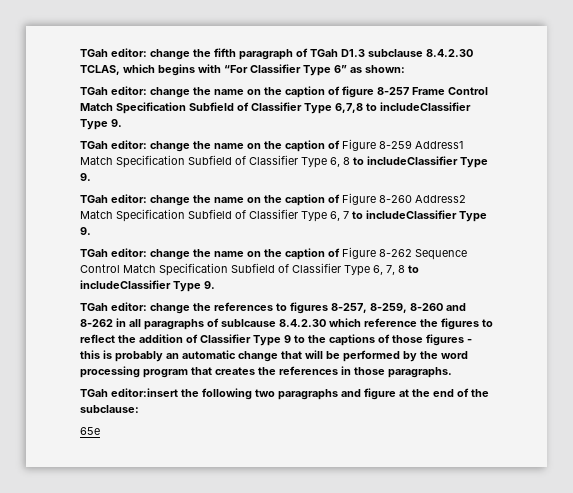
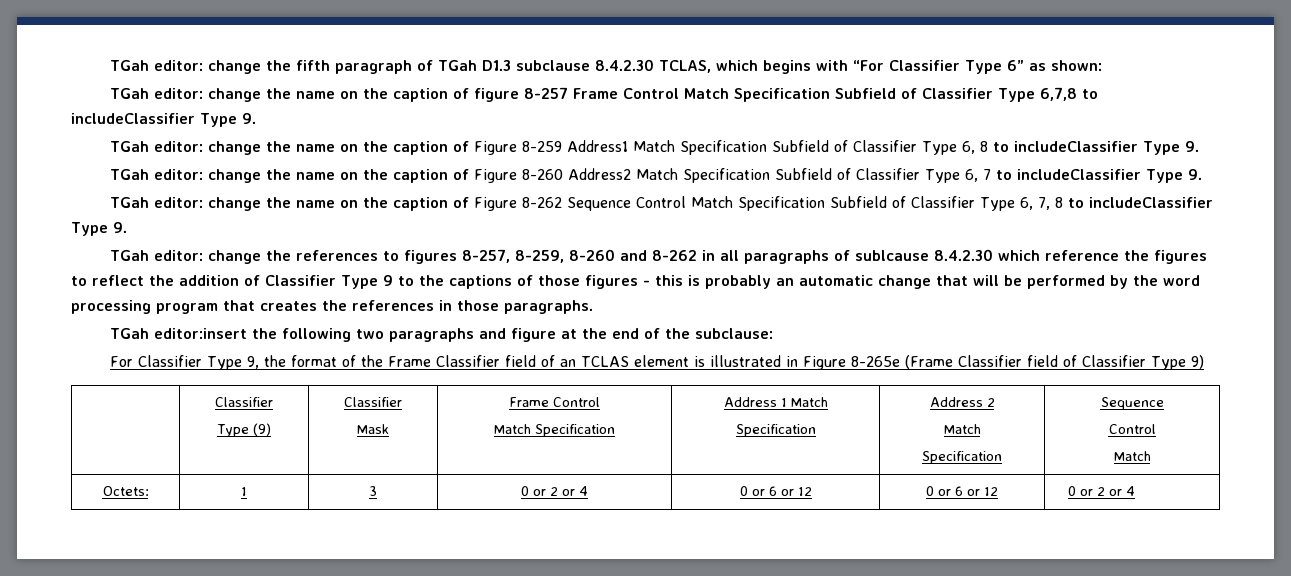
- 65e
+ For Classifier Type 9, the format of the Frame Classifier field of an TCLAS element is illustrated in Figure 8-265e (Frame Classifier field of Classifier Type 9)
+ | Classifier
+ Type (9) | Classifier
+ Mask | Frame Control
+ Match Specification | Address 1 Match
+ Specification | Address 2
+ Match
+ Specification | Sequence
+ Control
+ Match
+ Octets: | 1 | 3 | 0 or 2 or 4 | 0 or 6 or 12 | 0 or 6 or 12 | 0 or 2 or 4

